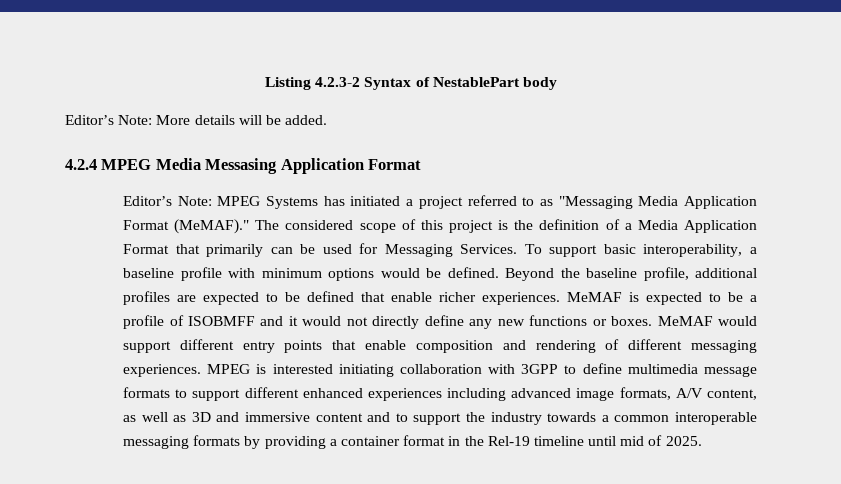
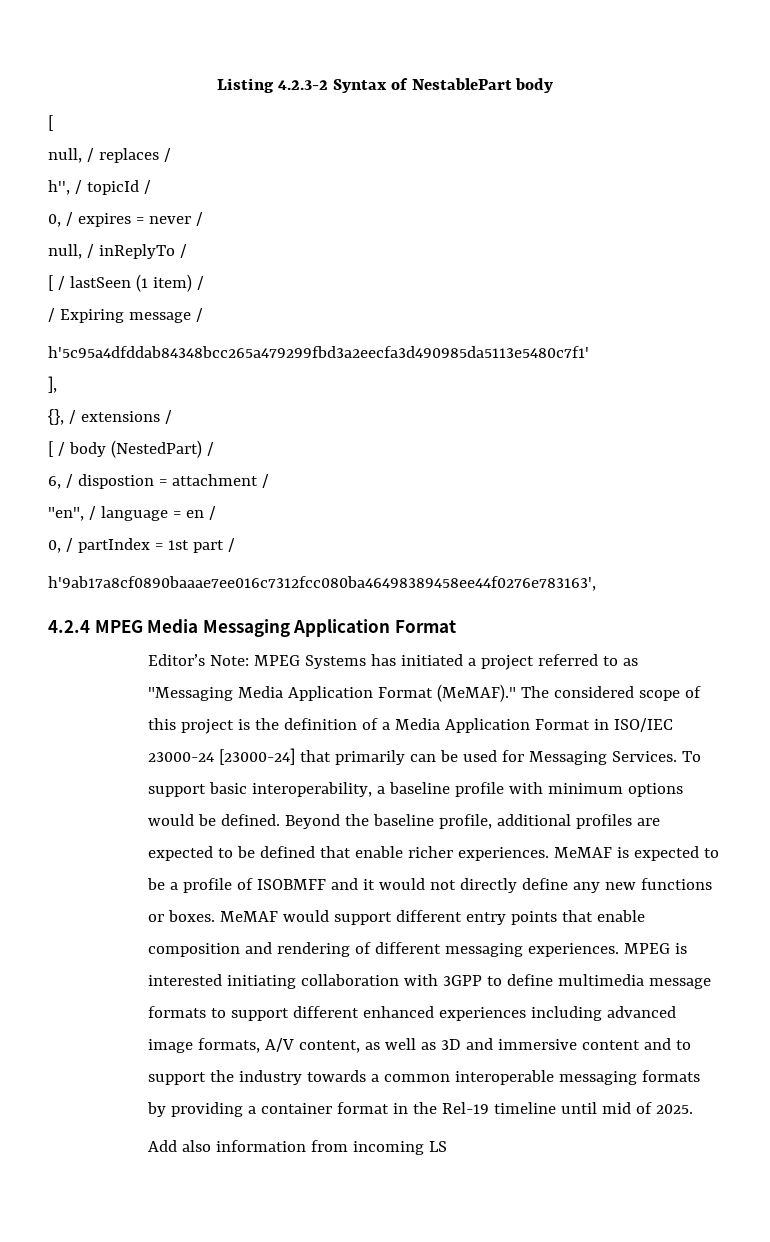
  Listing 4.2.3-2 Syntax of NestablePart body
- Editor’s Note: More details will be added.
+ [
+ null, / replaces /
+ h'', / topicId /
+ 0, / expires = never /
+ null, / inReplyTo /
+ [ / lastSeen (1 item) /
+ / Expiring message /
+ h'5c95a4dfddab84348bcc265a479299fbd3a2eecfa3d490985da5113e5480c7f1'
+ ],
+ {}, / extensions /
+ [ / body (NestedPart) /
+ 6, / dispostion = attachment /
+ "en", / language = en /
+ 0, / partIndex = 1st part /
+ h'9ab17a8cf0890baaae7ee016c7312fcc080ba46498389458ee44f0276e783163',
- 4.2.4 MPEG Media Messasing Application Format
+ 4.2.4 MPEG Media Messaging Application Format
- The considered scope of this project is the definition of a Media Application Format that primarily can be used for Messaging Services.
+ The considered scope of this project is the definition of a Media Application Format in ISO/IEC 23000-24 [23000-24] that primarily can be used for Messaging Services.
+ Add also information from incoming LS

